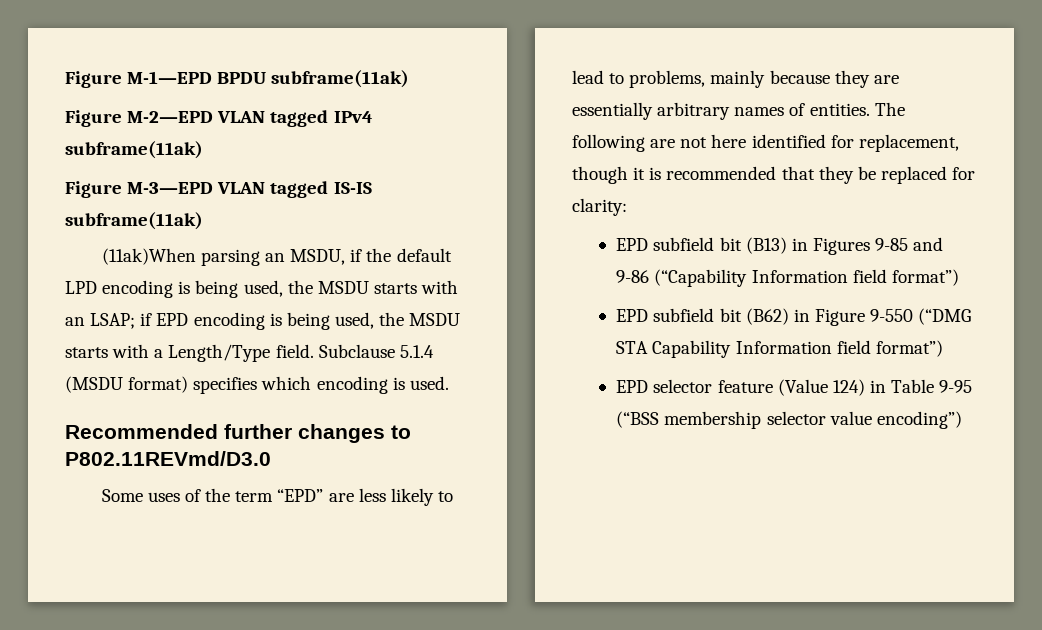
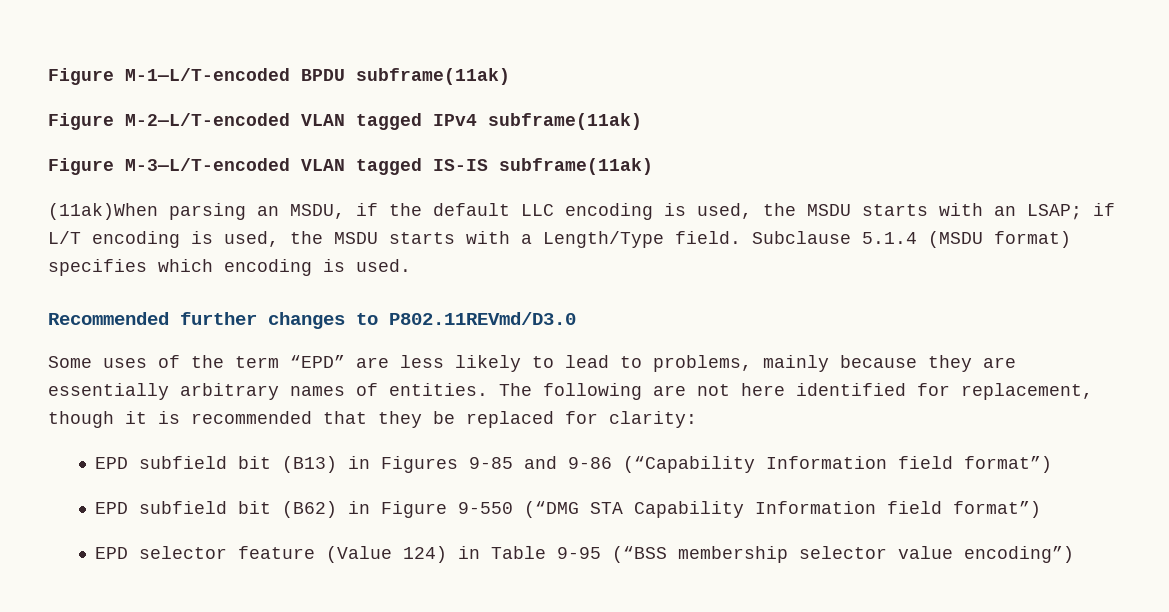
- Figure M-1—EPD BPDU subframe(11ak)
+ Figure M-1—L/T-encoded BPDU subframe(11ak)
- Figure M-2—EPD VLAN tagged IPv4 subframe(11ak)
+ Figure M-2—L/T-encoded VLAN tagged IPv4 subframe(11ak)
- Figure M-3—EPD VLAN tagged IS-IS subframe(11ak)
+ Figure M-3—L/T-encoded VLAN tagged IS-IS subframe(11ak)
- (11ak)When parsing an MSDU, if the default LPD encoding is being used, the MSDU starts with an LSAP; if EPD encoding is being used, the MSDU starts with a Length/Type field.
+ (11ak)When parsing an MSDU, if the default LLC encoding is used, the MSDU starts with an LSAP; if L/T encoding is used, the MSDU starts with a Length/Type field.

